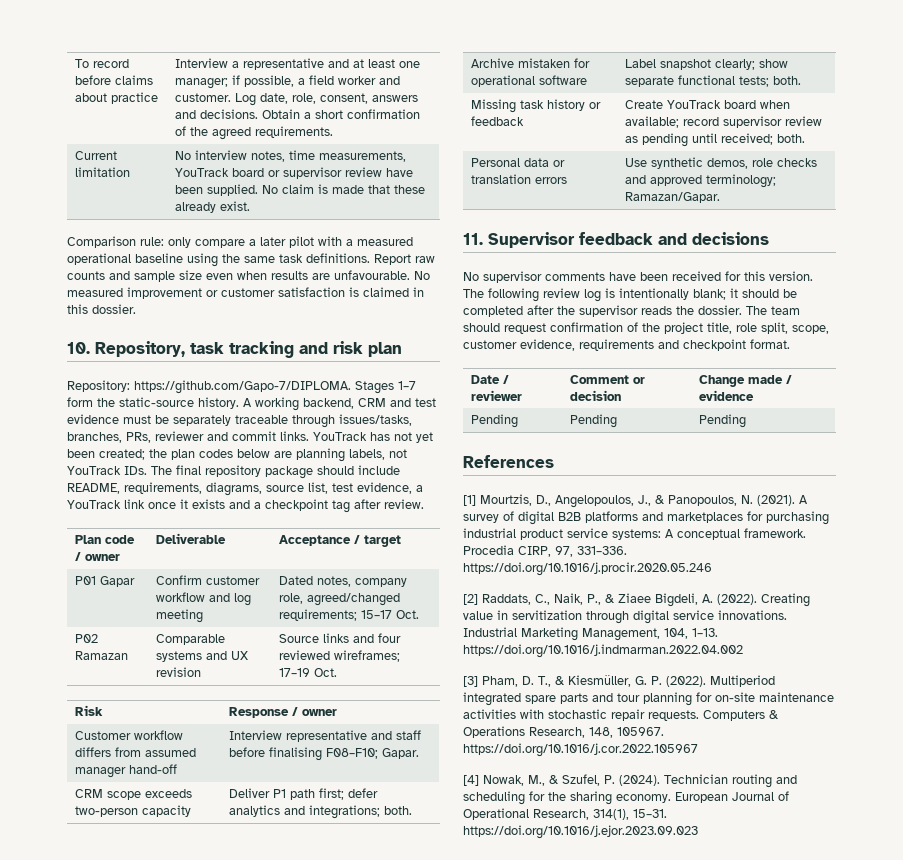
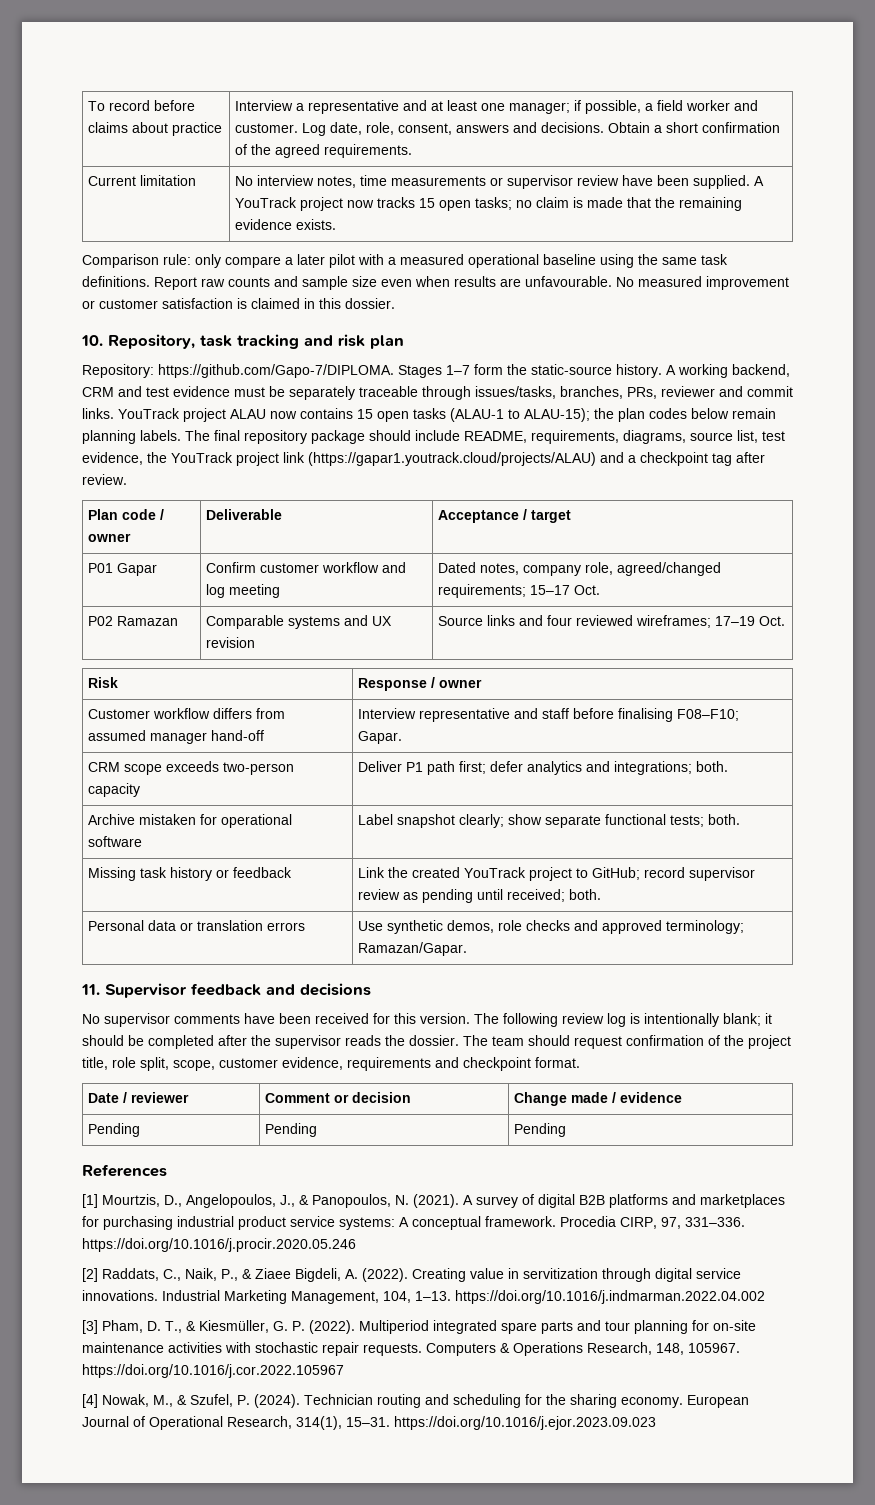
- Current limitation | No interview notes, time measurements, YouTrack board or supervisor review have been supplied. No claim is made that these already exist.
+ Current limitation | No interview notes, time measurements or supervisor review have been supplied. A YouTrack project now tracks 15 open tasks; no claim is made that the remaining evidence exists.
- YouTrack has not yet been created; the plan codes below are planning labels, not YouTrack IDs. The final repository package should include README, requirements, diagrams, source list, test evidence, a YouTrack link once it exists and a checkpoint tag after review.
+ YouTrack project ALAU now contains 15 open tasks (ALAU-1 to ALAU-15); the plan codes below remain planning labels. The final repository package should include README, requirements, diagrams, source list, test evidence, the YouTrack project link (https://gapar1.youtrack.cloud/projects/ALAU) and a checkpoint tag after review.
- Missing task history or feedback | Create YouTrack board when available; record supervisor review as pending until received; both.
+ Missing task history or feedback | Link the created YouTrack project to GitHub; record supervisor review as pending until received; both.

